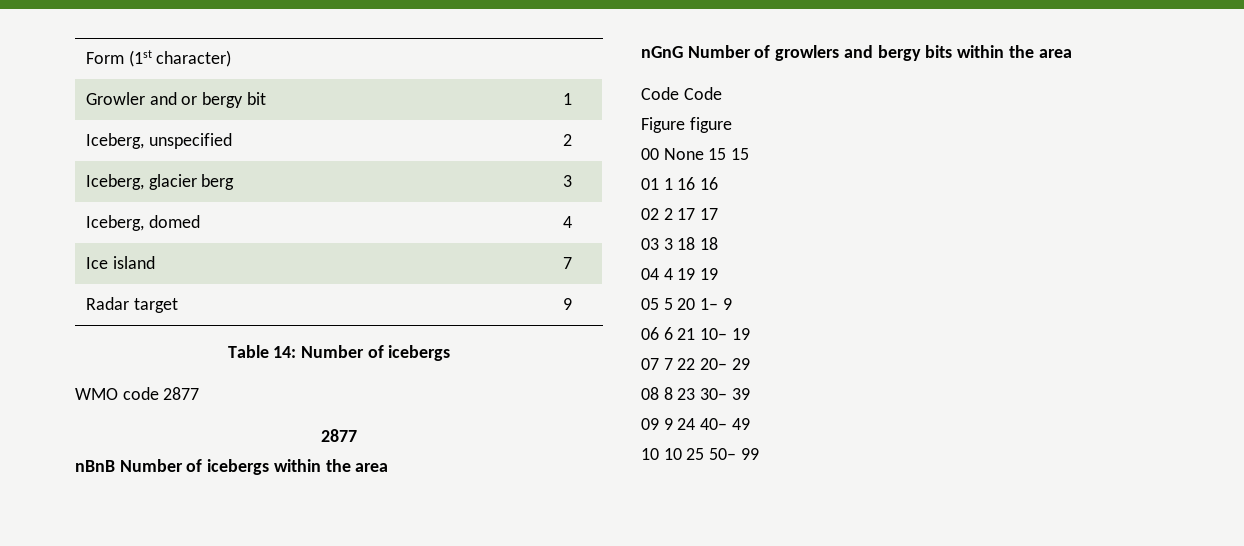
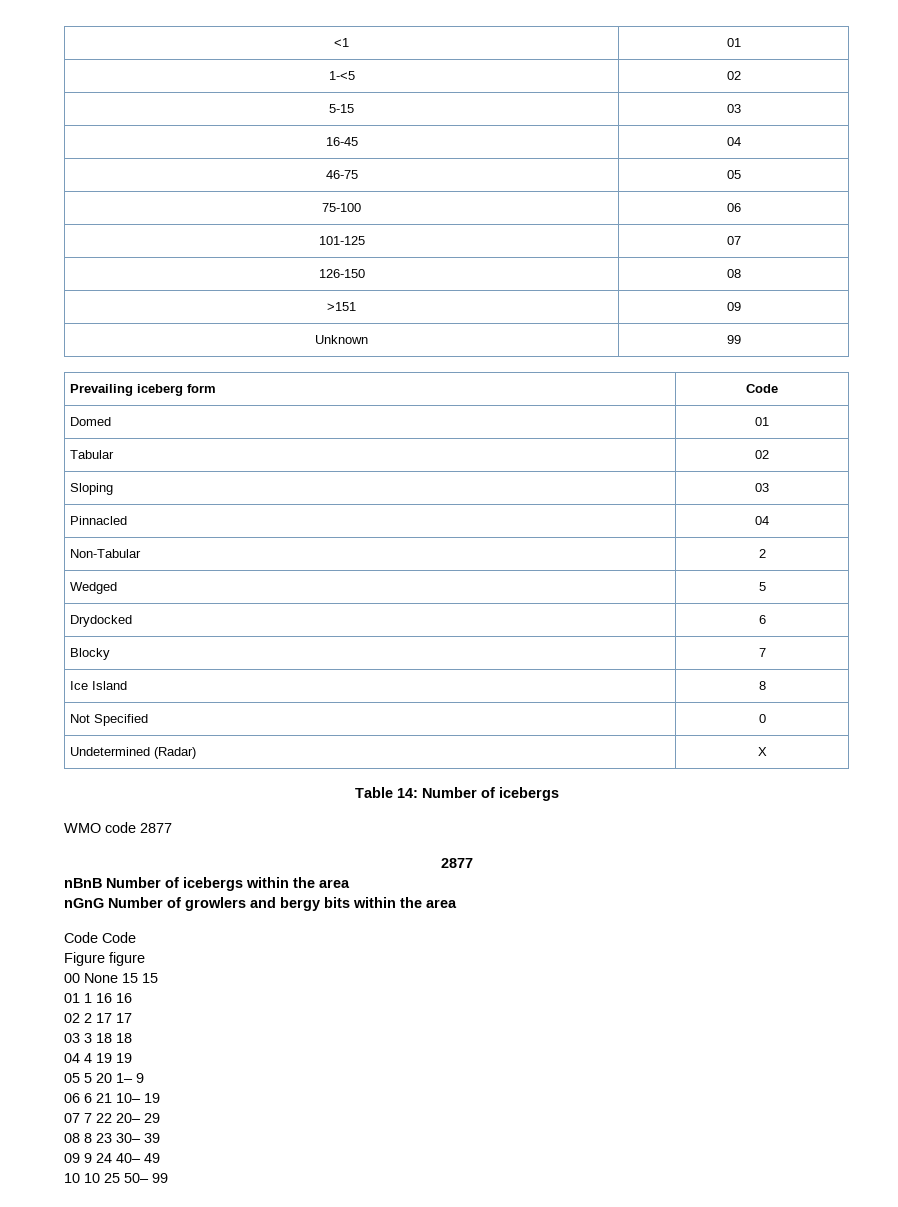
- Form (1st character)
- Growler and or bergy bit | 1
- Iceberg, unspecified | 2
- Iceberg, glacier berg | 3
- Iceberg, domed | 4
- Ice island | 7
- Radar target | 9
+ <1 | 01
+ 1-<5 | 02
+ 5-15 | 03
+ 16-45 | 04
+ 46-75 | 05
+ 75-100 | 06
+ 101-125 | 07
+ 126-150 | 08
+ >151 | 09
+ Unknown | 99
+ Prevailing iceberg form | Code
+ Domed | 01
+ Tabular | 02
+ Sloping | 03
+ Pinnacled | 04
+ Non-Tabular | 2
+ Wedged | 5
+ Drydocked | 6
+ Blocky | 7
+ Ice Island | 8
+ Not Specified | 0
+ Undetermined (Radar) | X

